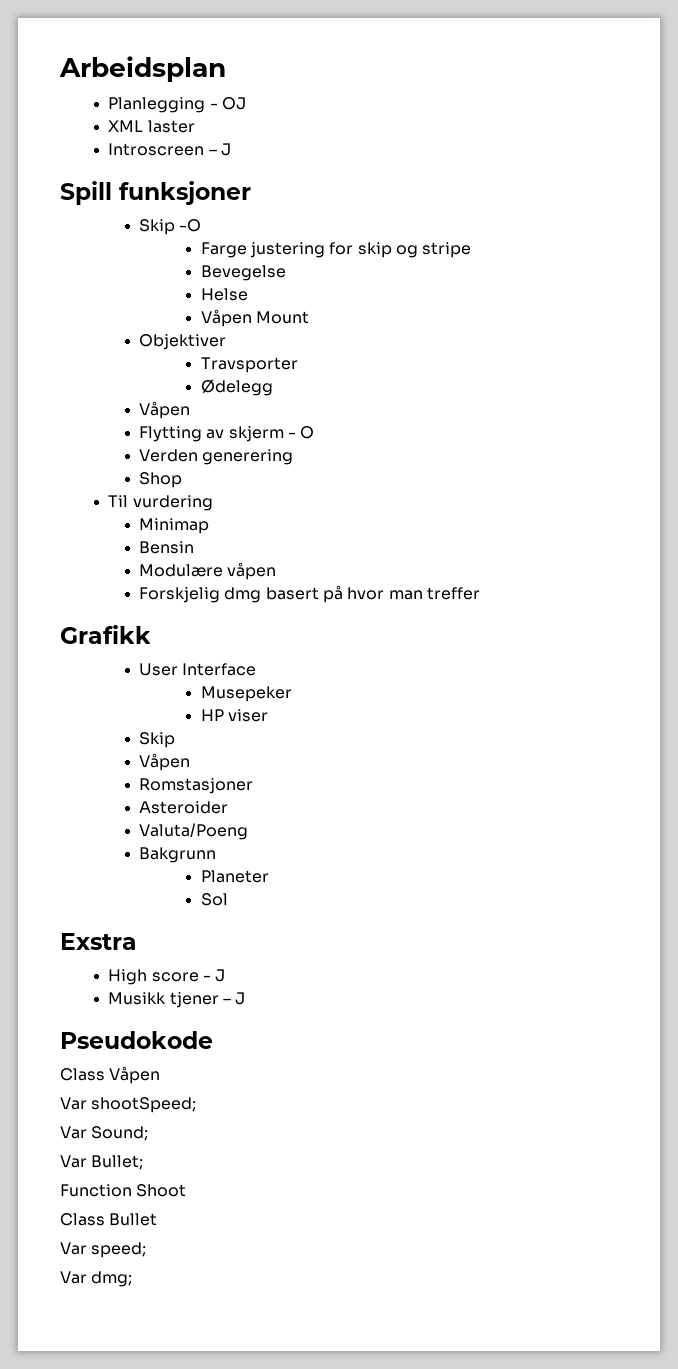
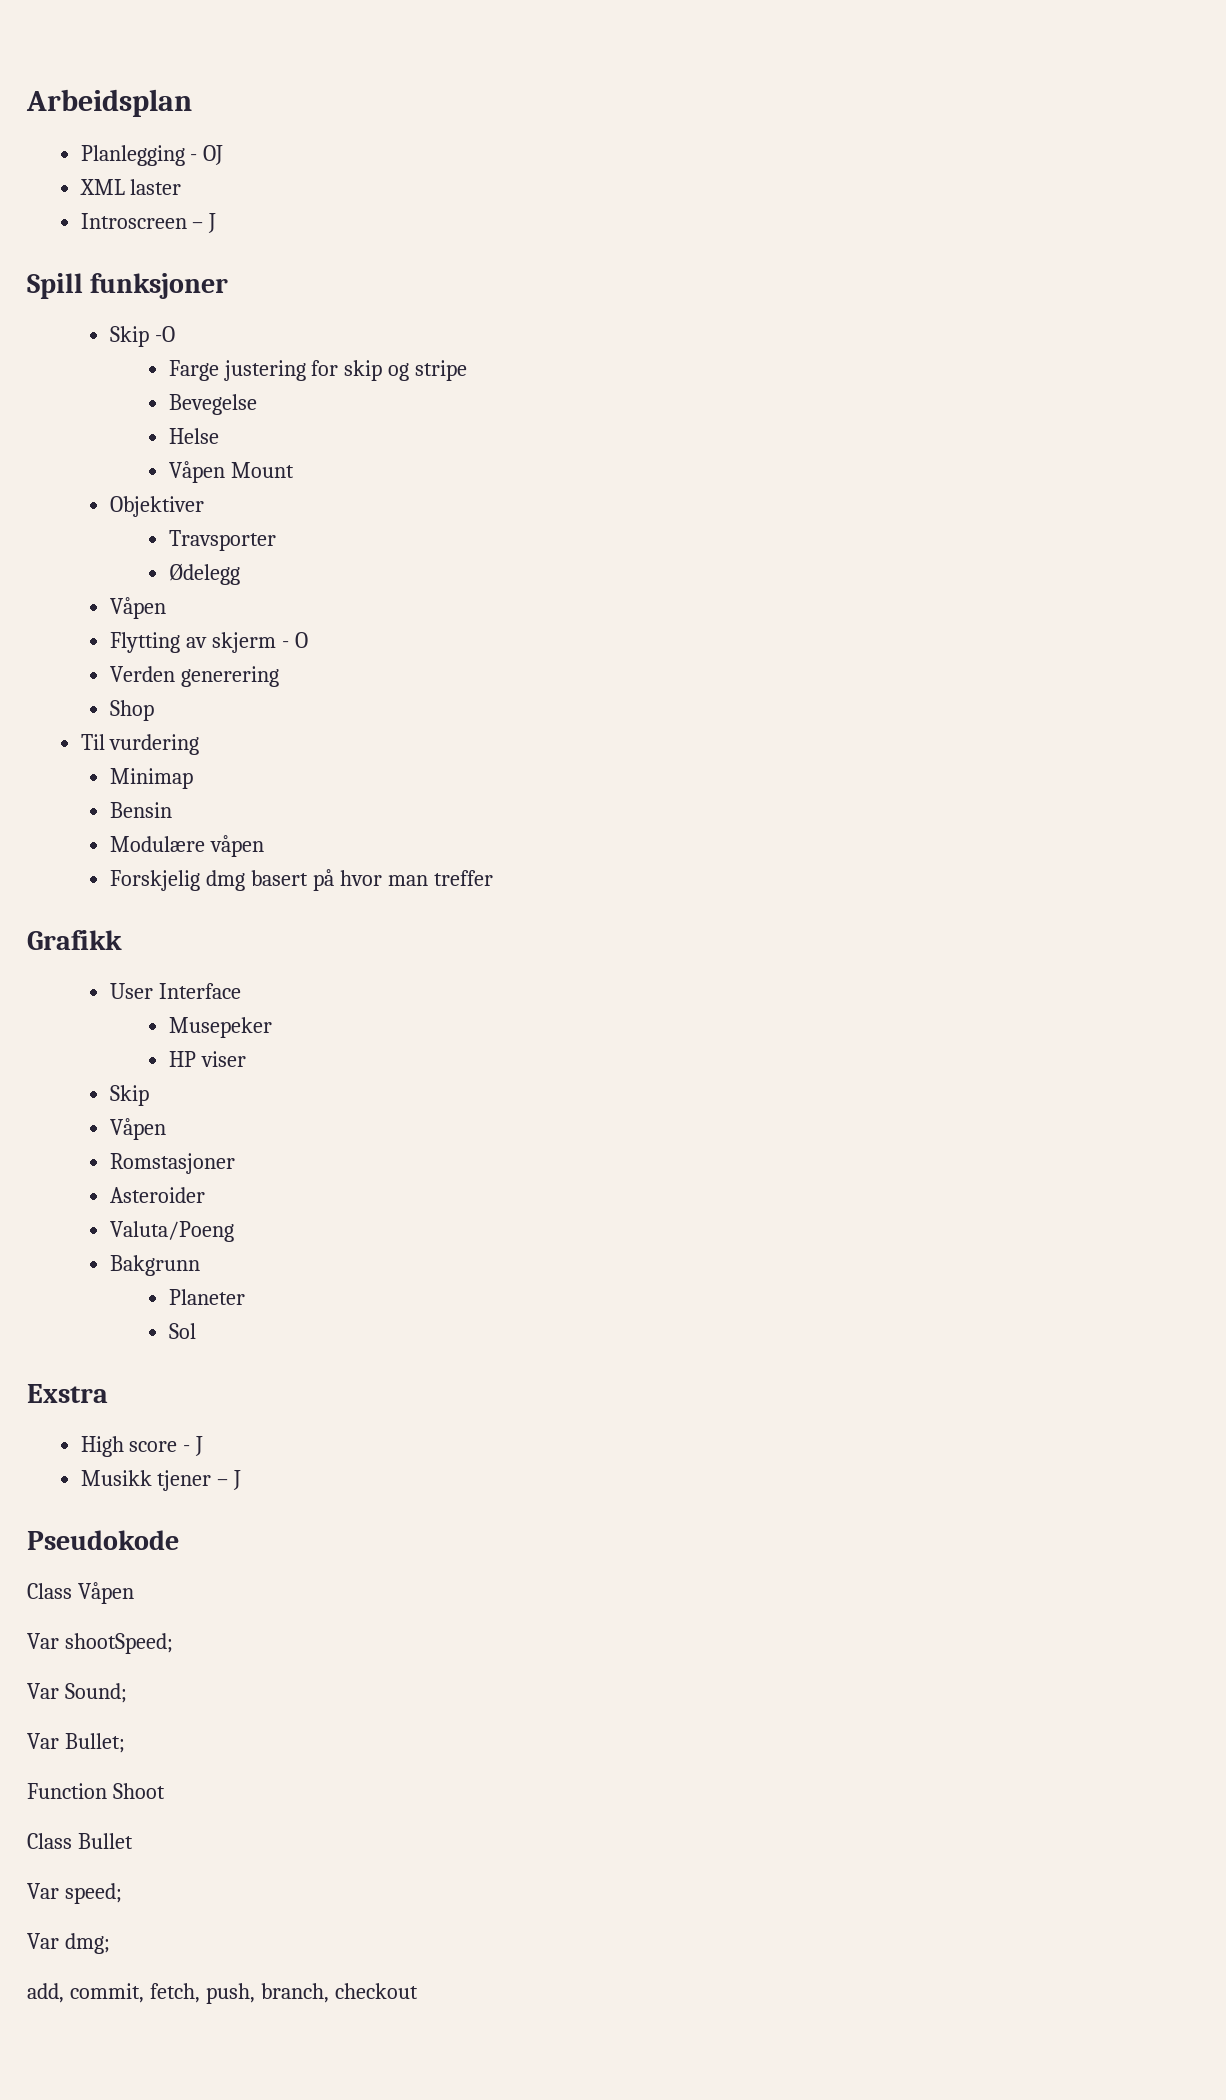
+ add, commit, fetch, push, branch, checkout

